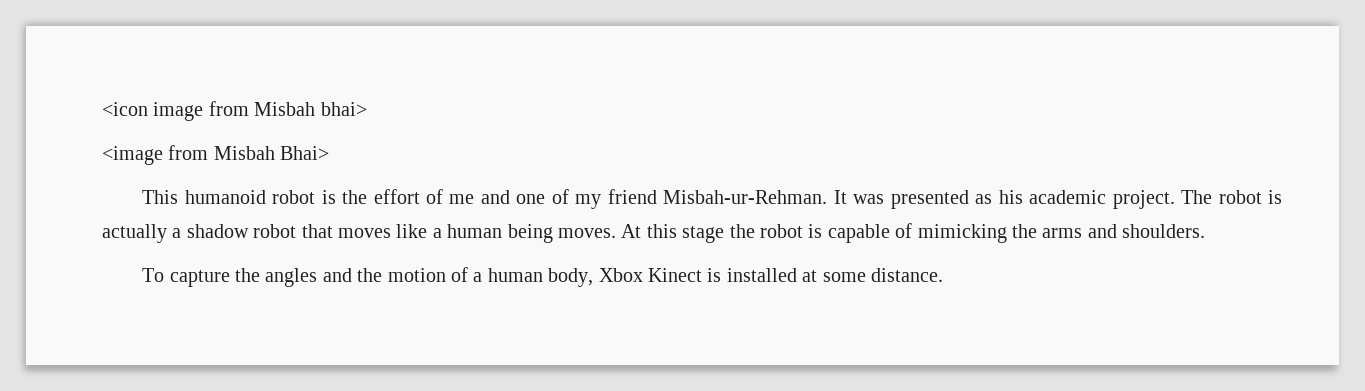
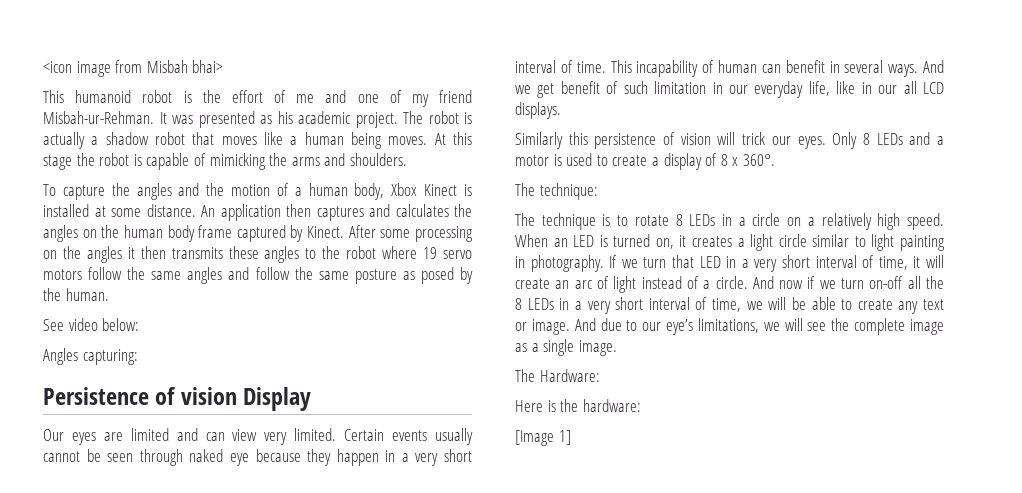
- <image from Misbah Bhai>
+ An application then captures and calculates the angles on the human body frame captured by Kinect. After some processing on the angles it then transmits these angles to the robot where 19 servo motors follow the same angles and follow the same posture as posed by the human.
+ See video below:
+ Angles capturing:
+ Persistence of vision Display
+ Our eyes are limited and can view very limited. Certain events usually cannot be seen through naked eye because they happen in a very short interval of time. This incapability of human can benefit in several ways. And we get benefit of such limitation in our everyday life, like in our all LCD displays.
+ Similarly this persistence of vision will trick our eyes. Only 8 LEDs and a motor is used to create a display of 8 x 360°.
+ The technique:
+ The technique is to rotate 8 LEDs in a circle on a relatively high speed. When an LED is turned on, it creates a light circle similar to light painting in photography. If we turn that LED in a very short interval of time, it will create an arc of light instead of a circle. And now if we turn on-off all the 8 LEDs in a very short interval of time, we will be able to create any text or image. And due to our eye’s limitations, we will see the complete image as a single image.
+ The Hardware:
+ Here is the hardware:
+ [Image 1]

